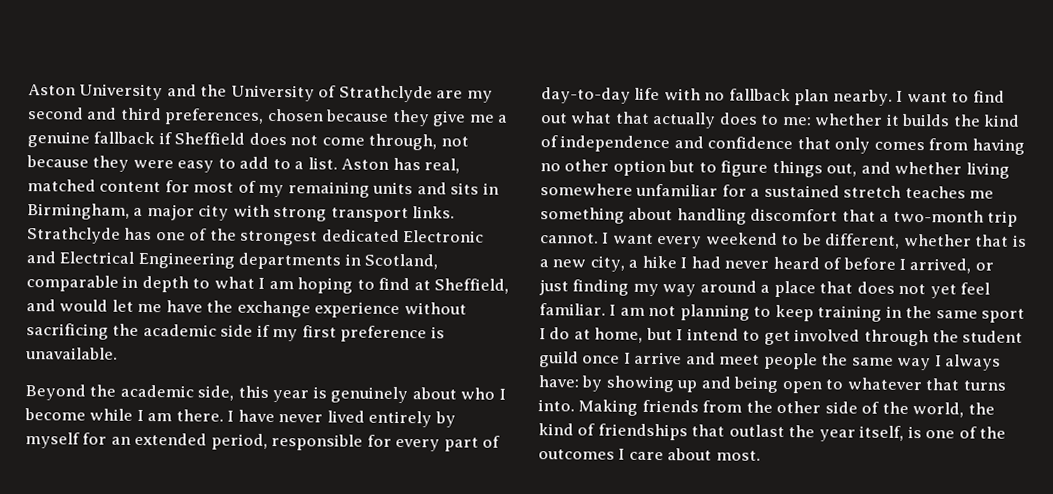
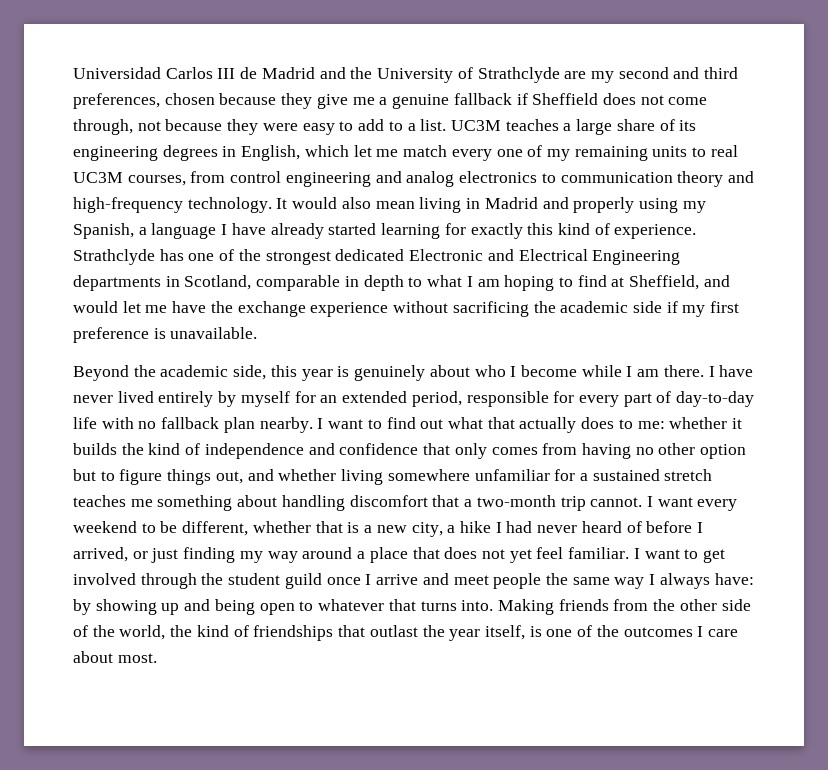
- Aston University and the University of Strathclyde are my second and third preferences, chosen because they give me a genuine fallback if Sheffield does not come through, not because they were easy to add to a list.
+ Universidad Carlos III de Madrid and the University of Strathclyde are my second and third preferences, chosen because they give me a genuine fallback if Sheffield does not come through, not because they were easy to add to a list.
- Aston has real, matched content for most of my remaining units and sits in Birmingham, a major city with strong transport links.
+ UC3M teaches a large share of its engineering degrees in English, which let me match every one of my remaining units to real UC3M courses, from control engineering and analog electronics to communication theory and high-frequency technology. It would also mean living in Madrid and properly using my Spanish, a language I have already started learning for exactly this kind of experience.
- I am not planning to keep training in the same sport I do at home, but I intend to get involved through the student guild once I arrive and meet people the same way I always have: by showing up and being open to whatever that turns into.
+ I want to get involved through the student guild once I arrive and meet people the same way I always have: by showing up and being open to whatever that turns into.

